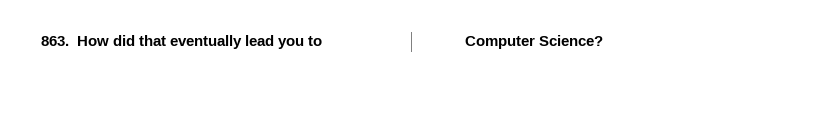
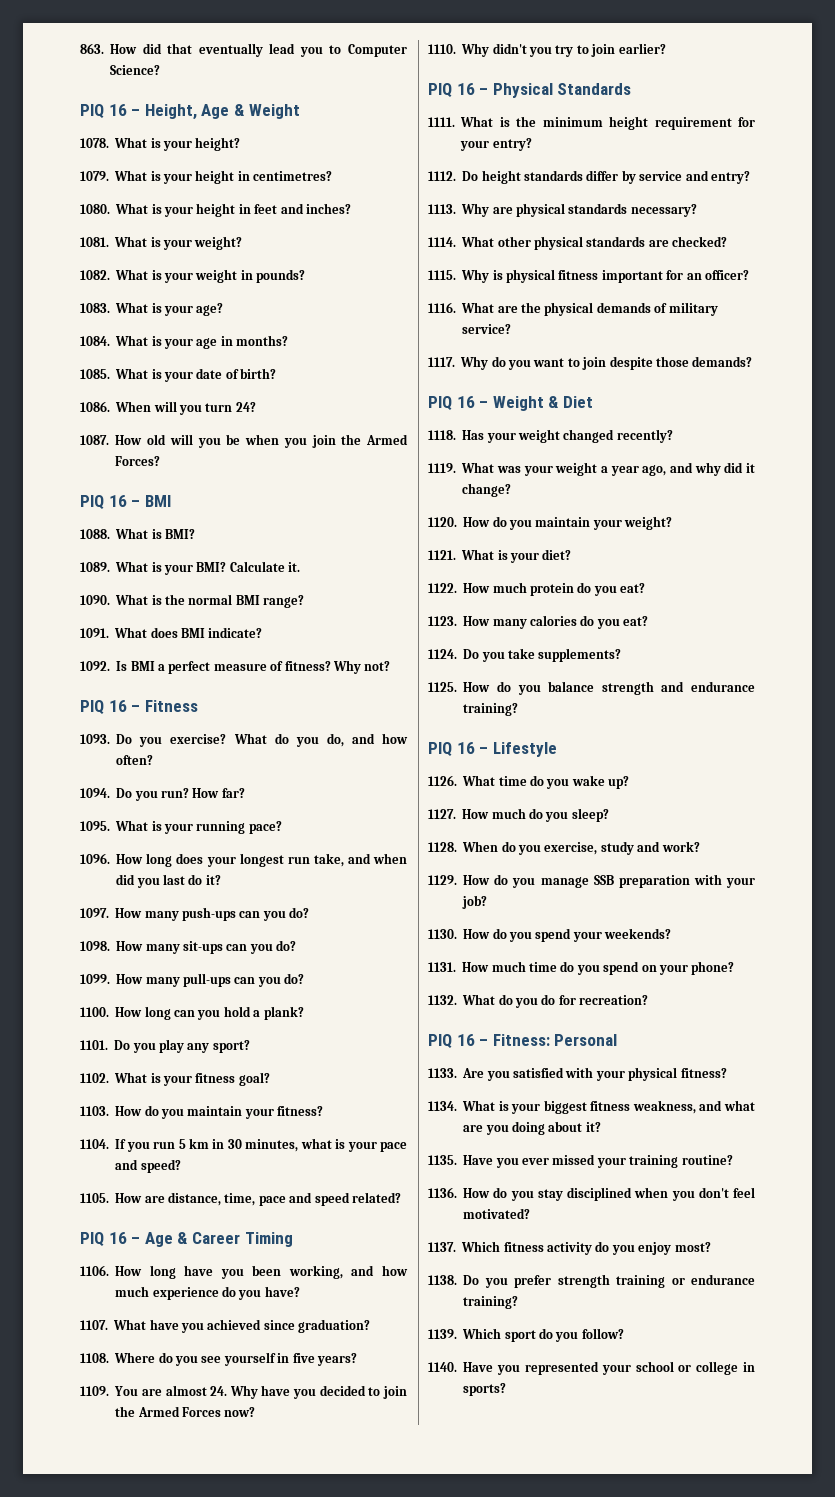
+ PIQ 16 – Height, Age & Weight
+ 1078. What is your height?
+ 1079. What is your height in centimetres?
+ 1080. What is your height in feet and inches?
+ 1081. What is your weight?
+ 1082. What is your weight in pounds?
+ 1083. What is your age?
+ 1084. What is your age in months?
+ 1085. What is your date of birth?
+ 1086. When will you turn 24?
+ 1087. How old will you be when you join the Armed Forces?
+ PIQ 16 – BMI
+ 1088. What is BMI?
+ 1089. What is your BMI? Calculate it.
+ 1090. What is the normal BMI range?
+ 1091. What does BMI indicate?
+ 1092. Is BMI a perfect measure of fitness? Why not?
+ PIQ 16 – Fitness
+ 1093. Do you exercise? What do you do, and how often?
+ 1094. Do you run? How far?
+ 1095. What is your running pace?
+ 1096. How long does your longest run take, and when did you last do it?
+ 1097. How many push-ups can you do?
+ 1098. How many sit-ups can you do?
+ 1099. How many pull-ups can you do?
+ 1100. How long can you hold a plank?
+ 1101. Do you play any sport?
+ 1102. What is your fitness goal?
+ 1103. How do you maintain your fitness?
+ 1104. If you run 5 km in 30 minutes, what is your pace and speed?
+ 1105. How are distance, time, pace and speed related?
+ PIQ 16 – Age & Career Timing
+ 1106. How long have you been working, and how much experience do you have?
+ 1107. What have you achieved since graduation?
+ 1108. Where do you see yourself in five years?
+ 1109. You are almost 24. Why have you decided to join the Armed Forces now?
+ 1110. Why didn't you try to join earlier?
+ PIQ 16 – Physical Standards
+ 1111. What is the minimum height requirement for your entry?
+ 1112. Do height standards differ by service and entry?
+ 1113. Why are physical standards necessary?
+ 1114. What other physical standards are checked?
+ 1115. Why is physical fitness important for an officer?
+ 1116. What are the physical demands of military service?
+ 1117. Why do you want to join despite those demands?
+ PIQ 16 – Weight & Diet
+ 1118. Has your weight changed recently?
+ 1119. What was your weight a year ago, and why did it change?
+ 1120. How do you maintain your weight?
+ 1121. What is your diet?
+ 1122. How much protein do you eat?
+ 1123. How many calories do you eat?
+ 1124. Do you take supplements?
+ 1125. How do you balance strength and endurance training?
+ PIQ 16 – Lifestyle
+ 1126. What time do you wake up?
+ 1127. How much do you sleep?
+ 1128. When do you exercise, study and work?
+ 1129. How do you manage SSB preparation with your job?
+ 1130. How do you spend your weekends?
+ 1131. How much time do you spend on your phone?
+ 1132. What do you do for recreation?
+ PIQ 16 – Fitness: Personal
+ 1133. Are you satisfied with your physical fitness?
+ 1134. What is your biggest fitness weakness, and what are you doing about it?
+ 1135. Have you ever missed your training routine?
+ 1136. How do you stay disciplined when you don't feel motivated?
+ 1137. Which fitness activity do you enjoy most?
+ 1138. Do you prefer strength training or endurance training?
+ 1139. Which sport do you follow?
+ 1140. Have you represented your school or college in sports?

